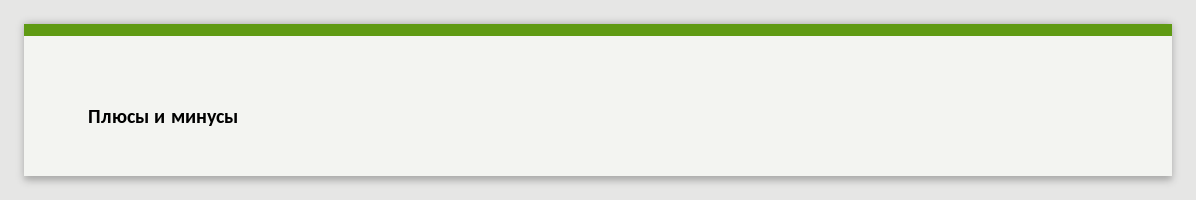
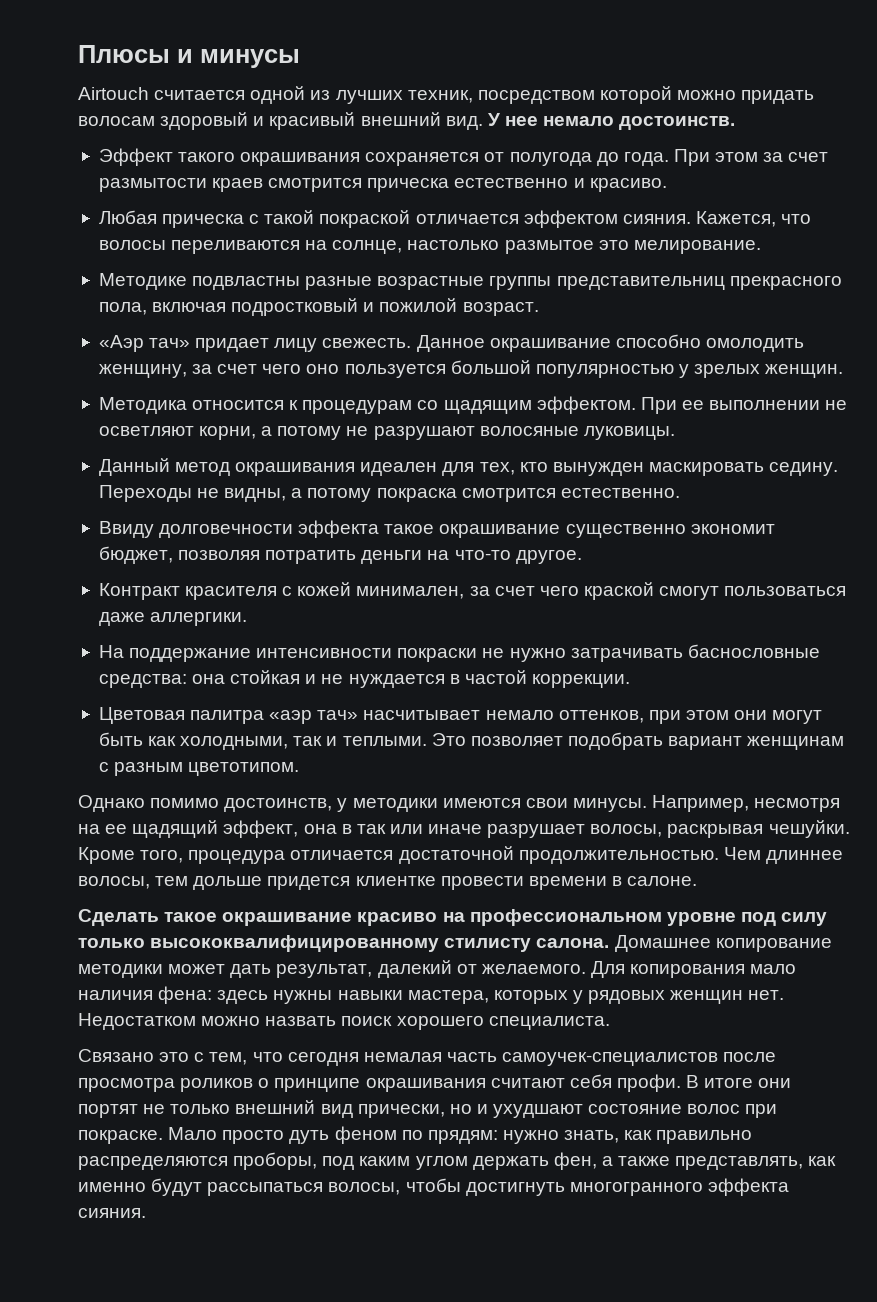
+ Airtouch считается одной из лучших техник, посредством которой можно придать волосам здоровый и красивый внешний вид. У нее немало достоинств.
+ Эффект такого окрашивания сохраняется от полугода до года. При этом за счет размытости краев смотрится прическа естественно и красиво.
+ Любая прическа с такой покраской отличается эффектом сияния. Кажется, что волосы переливаются на солнце, настолько размытое это мелирование.
+ Методике подвластны разные возрастные группы представительниц прекрасного пола, включая подростковый и пожилой возраст.
+ «Аэр тач» придает лицу свежесть. Данное окрашивание способно омолодить женщину, за счет чего оно пользуется большой популярностью у зрелых женщин.
+ Методика относится к процедурам со щадящим эффектом. При ее выполнении не осветляют корни, а потому не разрушают волосяные луковицы.
+ Данный метод окрашивания идеален для тех, кто вынужден маскировать седину. Переходы не видны, а потому покраска смотрится естественно.
+ Ввиду долговечности эффекта такое окрашивание существенно экономит бюджет, позволяя потратить деньги на что-то другое.
+ Контракт красителя с кожей минимален, за счет чего краской смогут пользоваться даже аллергики.
+ На поддержание интенсивности покраски не нужно затрачивать баснословные средства: она стойкая и не нуждается в частой коррекции.
+ Цветовая палитра «аэр тач» насчитывает немало оттенков, при этом они могут быть как холодными, так и теплыми. Это позволяет подобрать вариант женщинам с разным цветотипом.
+ Однако помимо достоинств, у методики имеются свои минусы. Например, несмотря на ее щадящий эффект, она в так или иначе разрушает волосы, раскрывая чешуйки. Кроме того, процедура отличается достаточной продолжительностью. Чем длиннее волосы, тем дольше придется клиентке провести времени в салоне.
+ Сделать такое окрашивание красиво на профессиональном уровне под силу только высококвалифицированному стилисту салона. Домашнее копирование методики может дать результат, далекий от желаемого. Для копирования мало наличия фена: здесь нужны навыки мастера, которых у рядовых женщин нет. Недостатком можно назвать поиск хорошего специалиста.
+ Связано это с тем, что сегодня немалая часть самоучек-специалистов после просмотра роликов о принципе окрашивания считают себя профи. В итоге они портят не только внешний вид прически, но и ухудшают состояние волос при покраске. Мало просто дуть феном по прядям: нужно знать, как правильно распределяются проборы, под каким углом держать фен, а также представлять, как именно будут рассыпаться волосы, чтобы достигнуть многогранного эффекта сияния.

